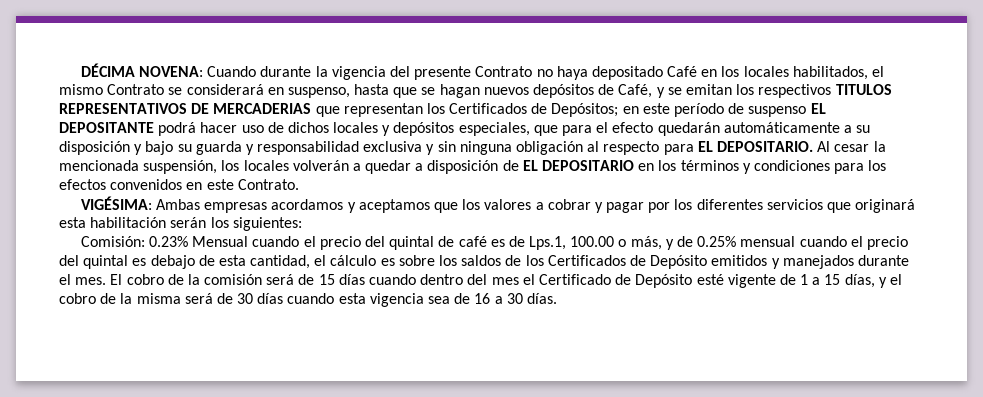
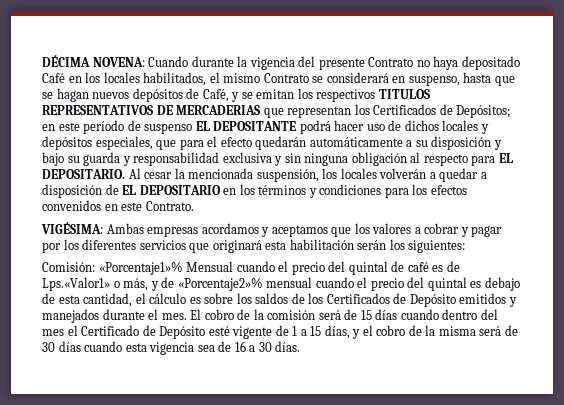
- Comisión: 0.23% Mensual cuando el precio del quintal de café es de Lps.1, 100.00 o más, y de 0.25% mensual cuando el precio del quintal es debajo de esta cantidad, el cálculo es sobre los saldos de los Certificados de Depósito emitidos y manejados durante el mes.
+ Comisión: «Porcentaje1»% Mensual cuando el precio del quintal de café es de Lps.«Valor1» o más, y de «Porcentaje2»% mensual cuando el precio del quintal es debajo de esta cantidad, el cálculo es sobre los saldos de los Certificados de Depósito emitidos y manejados durante el mes.

